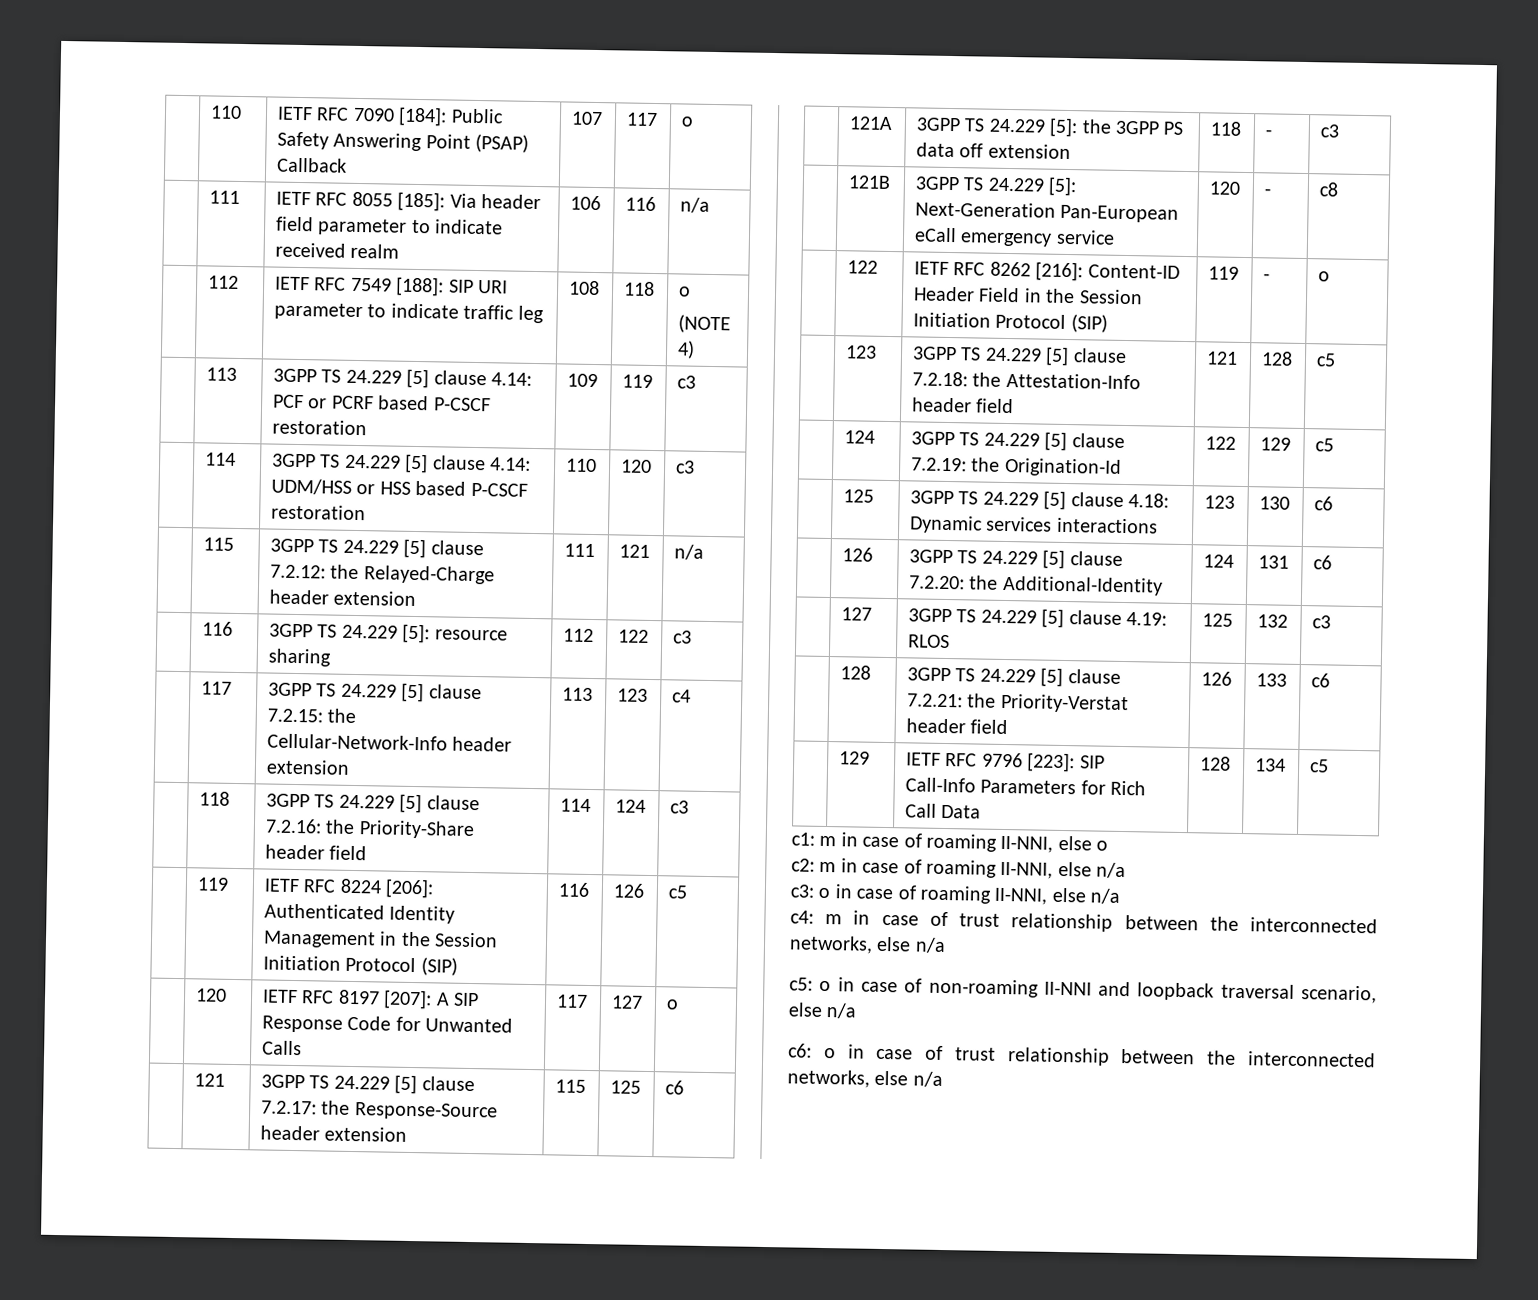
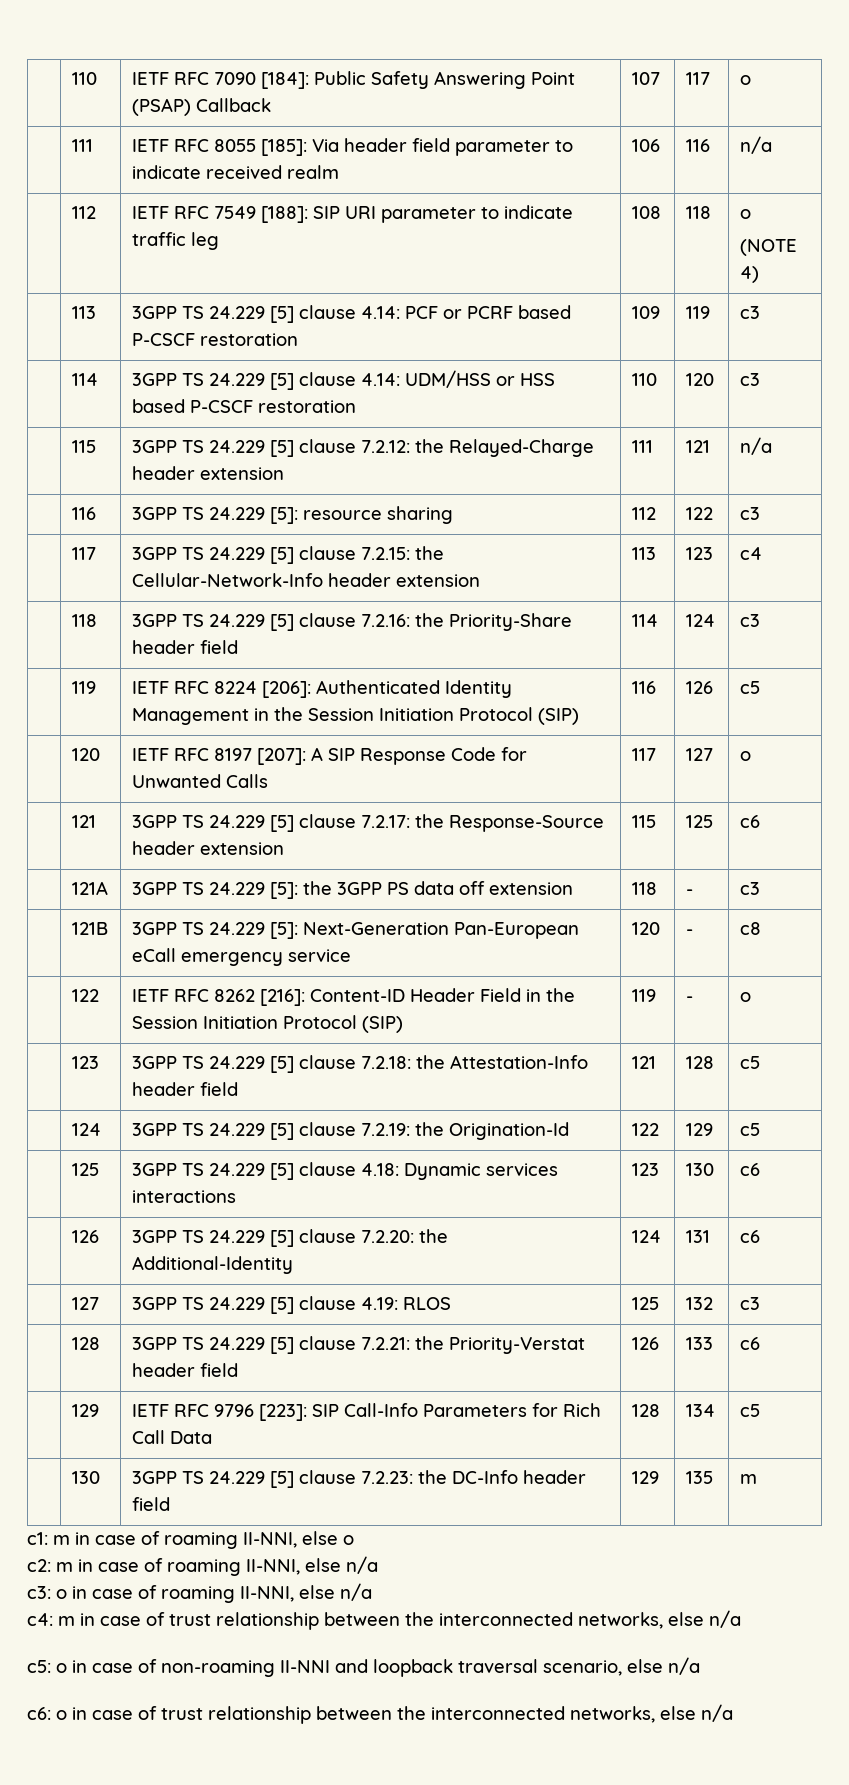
+ | 130 | 3GPP TS 24.229 [5] clause 7.2.23: the DC-Info header field | 129 | 135 | m

